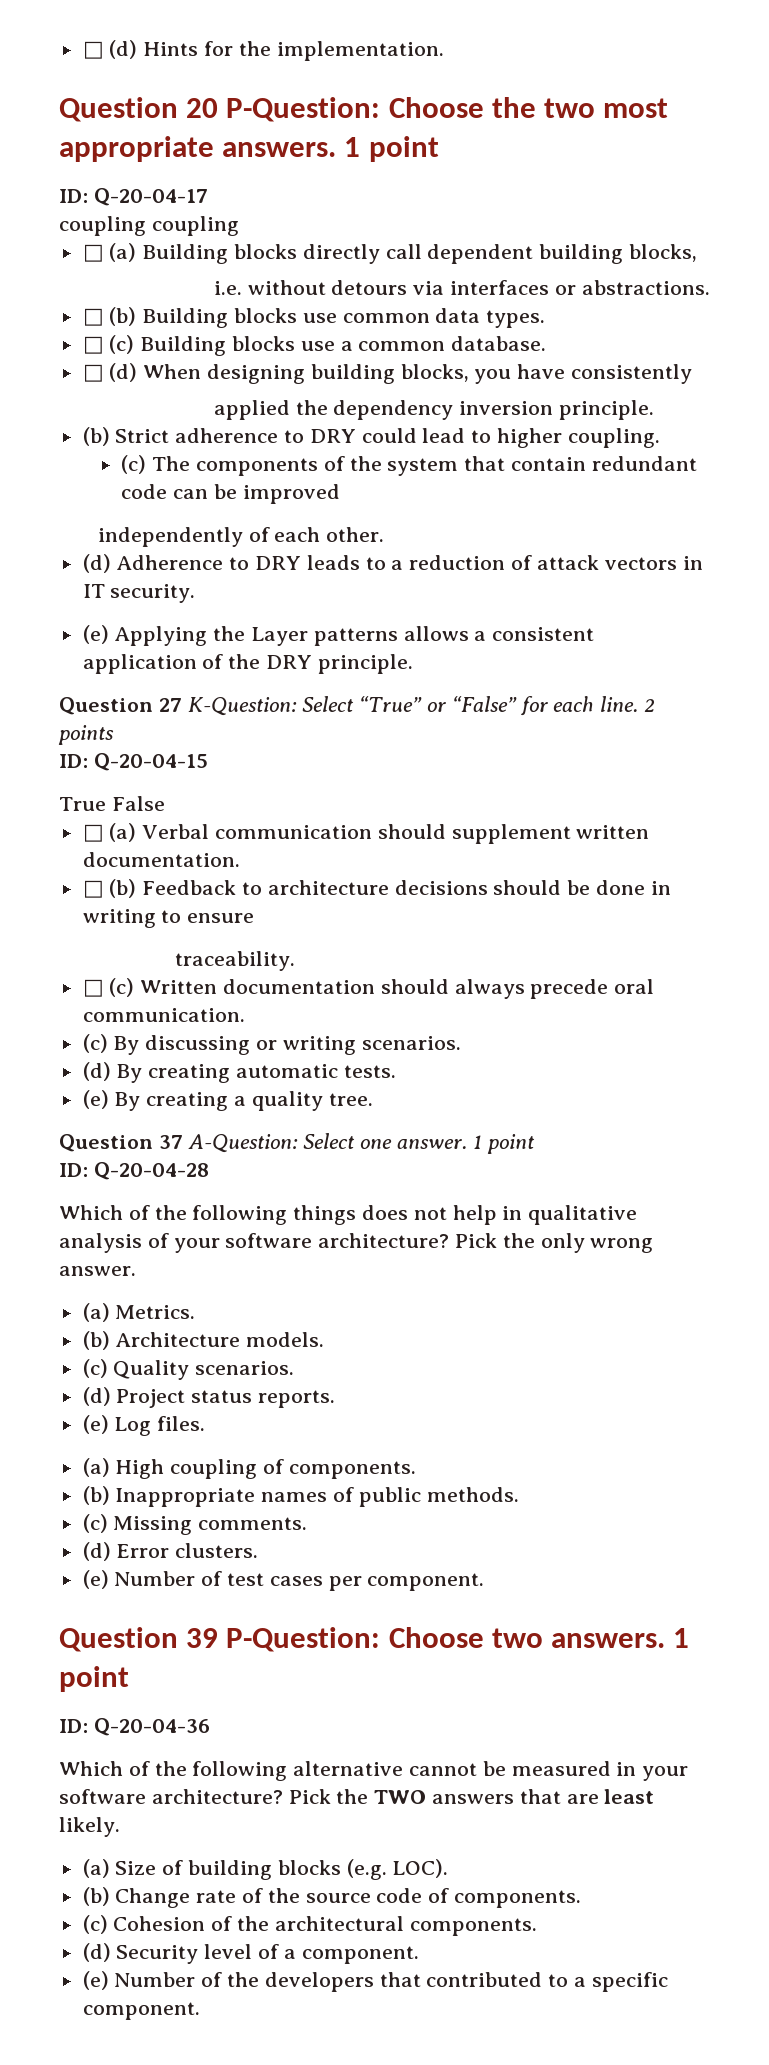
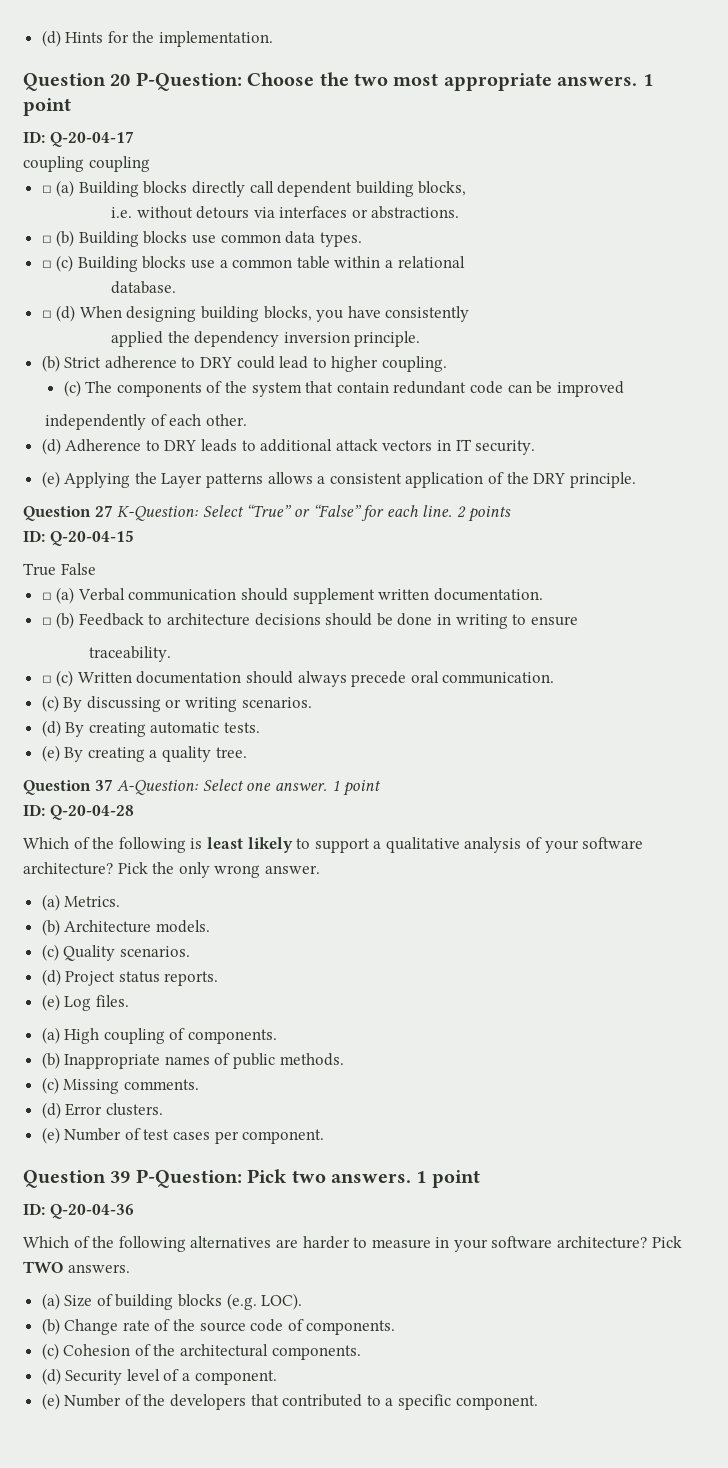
- □ (d) Hints for the implementation.
+ (d) Hints for the implementation.
- □ (c) Building blocks use a common database.
+ □ (c) Building blocks use a common table within a relational
+ database.
- (d) Adherence to DRY leads to a reduction of attack vectors in IT security.
+ (d) Adherence to DRY leads to additional attack vectors in IT security.
- Which of the following things does not help in qualitative analysis of your software architecture?
+ Which of the following is least likely to support a qualitative analysis of your software architecture?
- Question 39 P-Question: Choose two answers.
+ Question 39 P-Question: Pick two answers.
- Which of the following alternative cannot be measured in your software architecture?
+ Which of the following alternatives are harder to measure in your software architecture?
- Pick the TWO answers that are least likely.
+ Pick TWO answers.

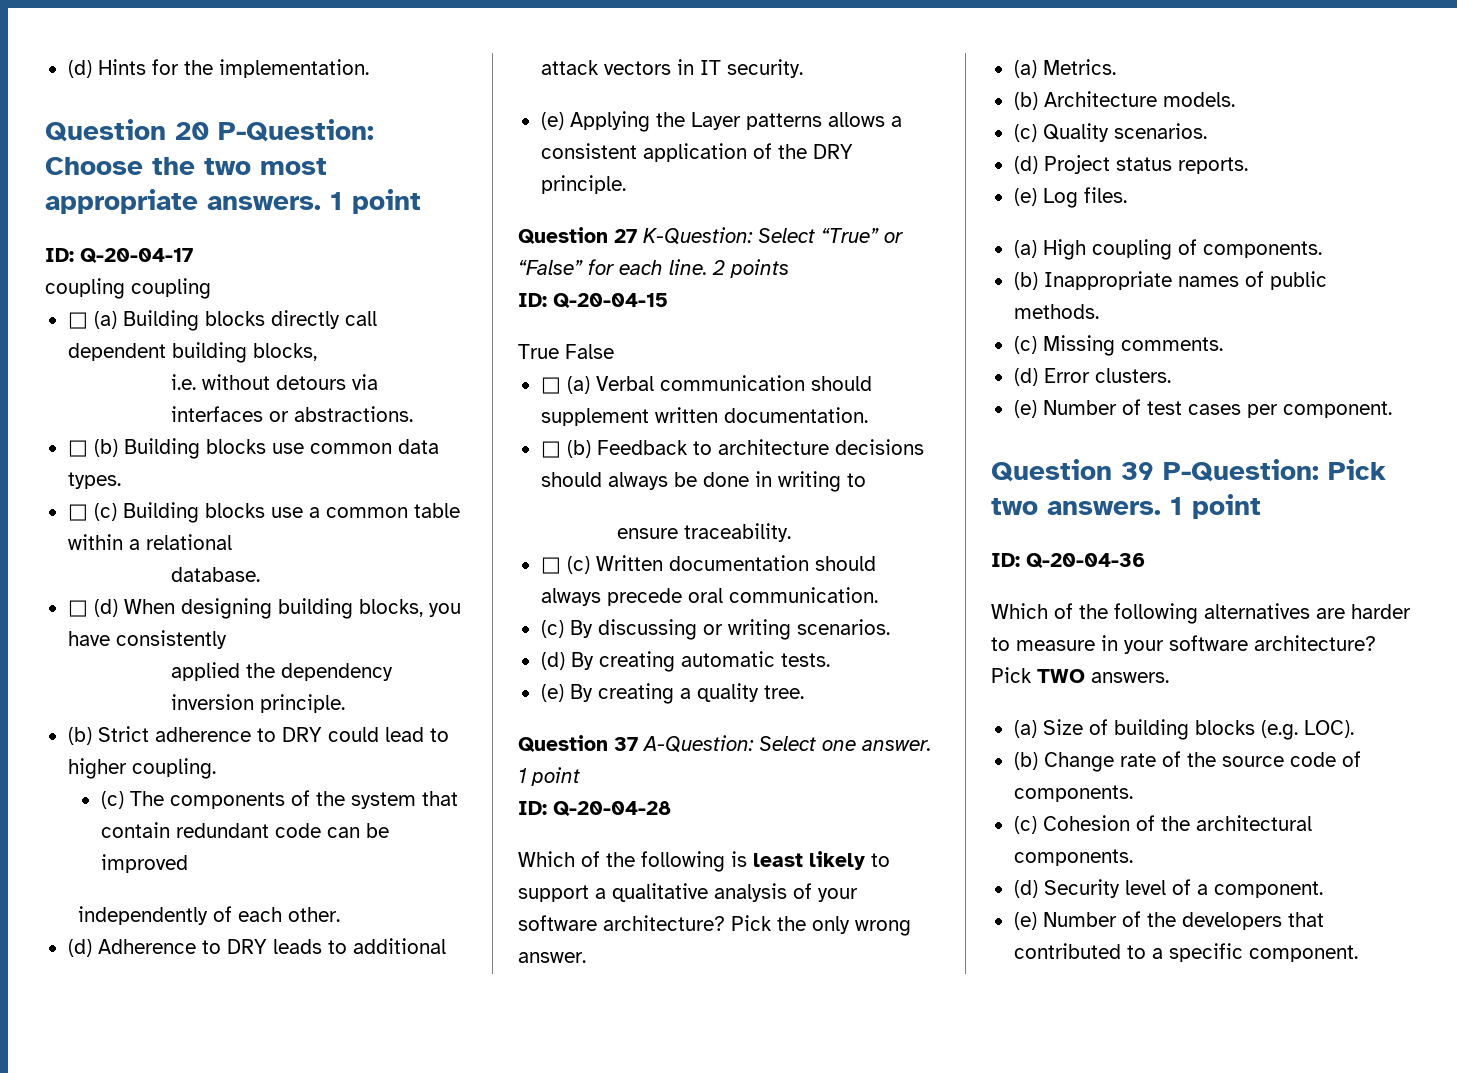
- □ (b) Feedback to architecture decisions should be done in writing to ensure
- traceability.
+ □ (b) Feedback to architecture decisions should always be done in writing to
+ ensure traceability.

